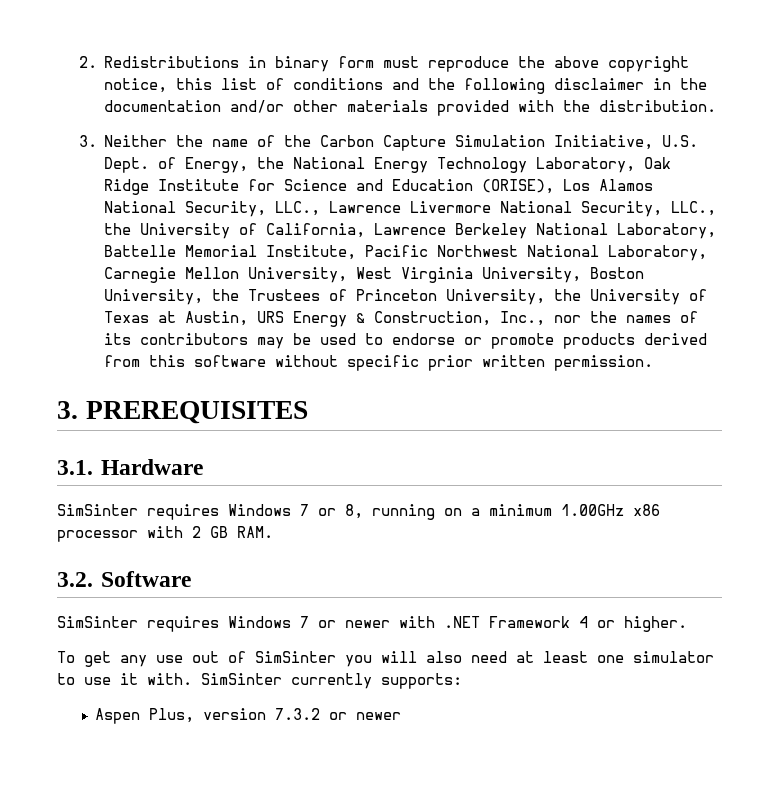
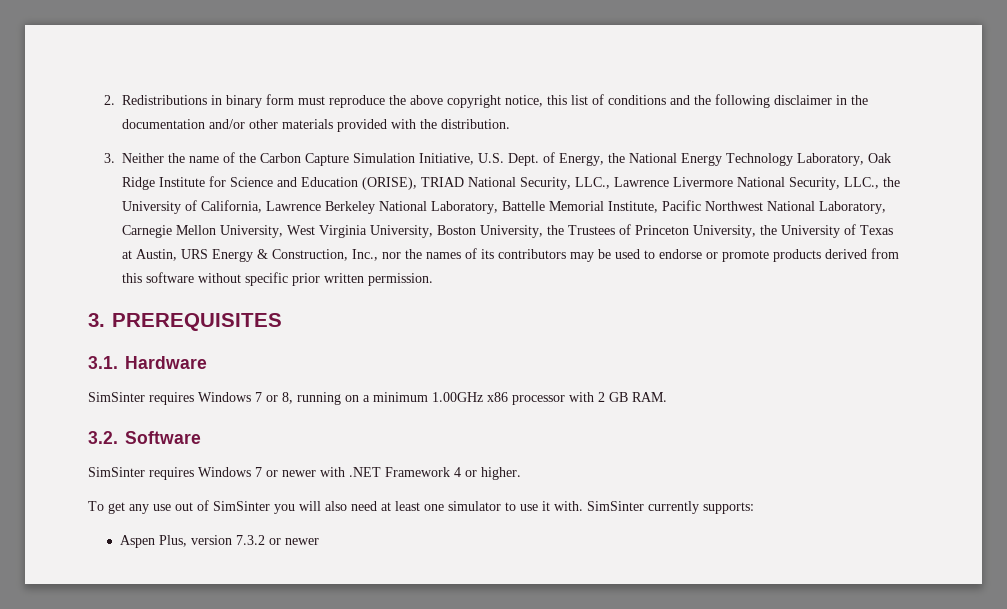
- 3. Neither the name of the Carbon Capture Simulation Initiative, U.S. Dept. of Energy, the National Energy Technology Laboratory, Oak Ridge Institute for Science and Education (ORISE), Los Alamos National Security, LLC., Lawrence Livermore National Security, LLC., the University of California, Lawrence Berkeley National Laboratory, Battelle Memorial Institute, Pacific Northwest National Laboratory, Carnegie Mellon University, West Virginia University, Boston University, the Trustees of Princeton University, the University of Texas at Austin, URS Energy & Construction, Inc., nor the names of its contributors may be used to endorse or promote products derived from this software without specific prior written permission.
+ 3. Neither the name of the Carbon Capture Simulation Initiative, U.S. Dept. of Energy, the National Energy Technology Laboratory, Oak Ridge Institute for Science and Education (ORISE), TRIAD National Security, LLC., Lawrence Livermore National Security, LLC., the University of California, Lawrence Berkeley National Laboratory, Battelle Memorial Institute, Pacific Northwest National Laboratory, Carnegie Mellon University, West Virginia University, Boston University, the Trustees of Princeton University, the University of Texas at Austin, URS Energy & Construction, Inc., nor the names of its contributors may be used to endorse or promote products derived from this software without specific prior written permission.

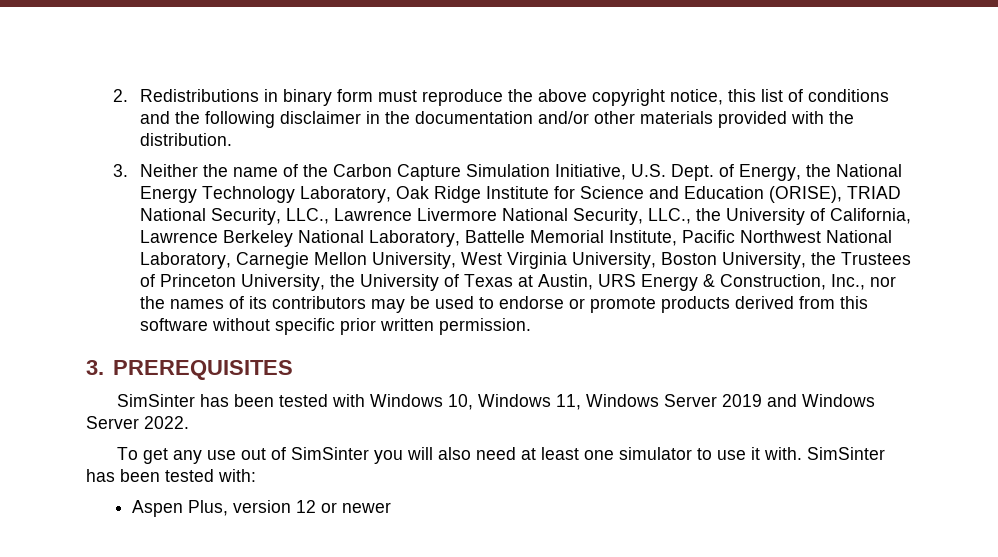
- 3.1. Hardware
- SimSinter requires Windows 7 or 8, running on a minimum 1.00GHz x86 processor with 2 GB RAM.
- 3.2. Software
- SimSinter requires Windows 7 or newer with .NET Framework 4 or higher.
+ SimSinter has been tested with Windows 10, Windows 11, Windows Server 2019 and Windows Server 2022.
- SimSinter currently supports:
+ SimSinter has been tested with:
- Aspen Plus, version 7.3.2 or newer
+ Aspen Plus, version 12 or newer

